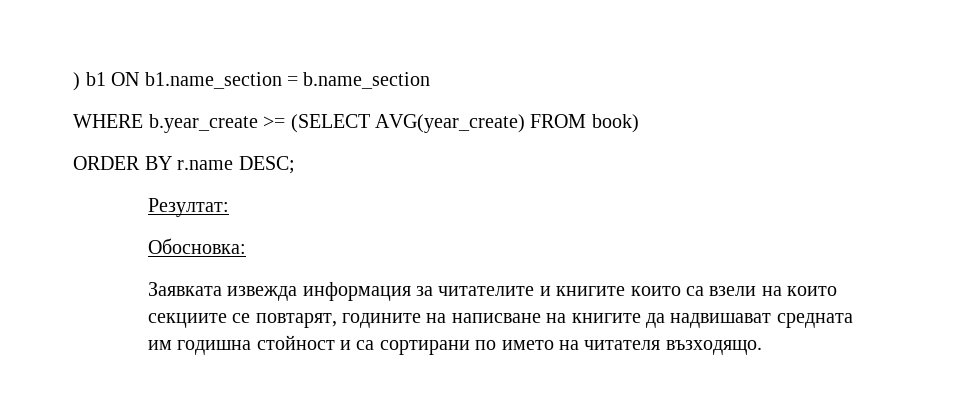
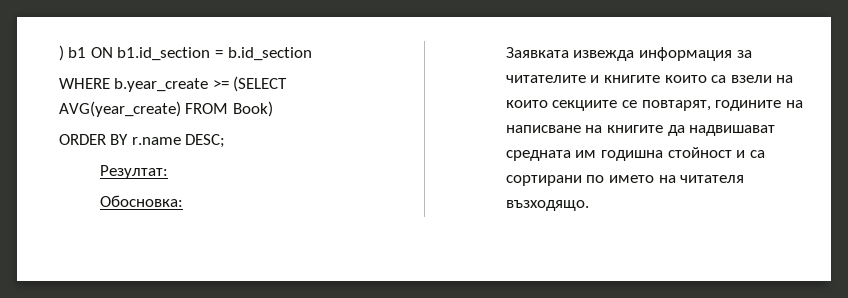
- ) b1 ON b1.name_section = b.name_section
+ ) b1 ON b1.id_section = b.id_section
- WHERE b.year_create >= (SELECT AVG(year_create) FROM book)
+ WHERE b.year_create >= (SELECT AVG(year_create) FROM Book)

